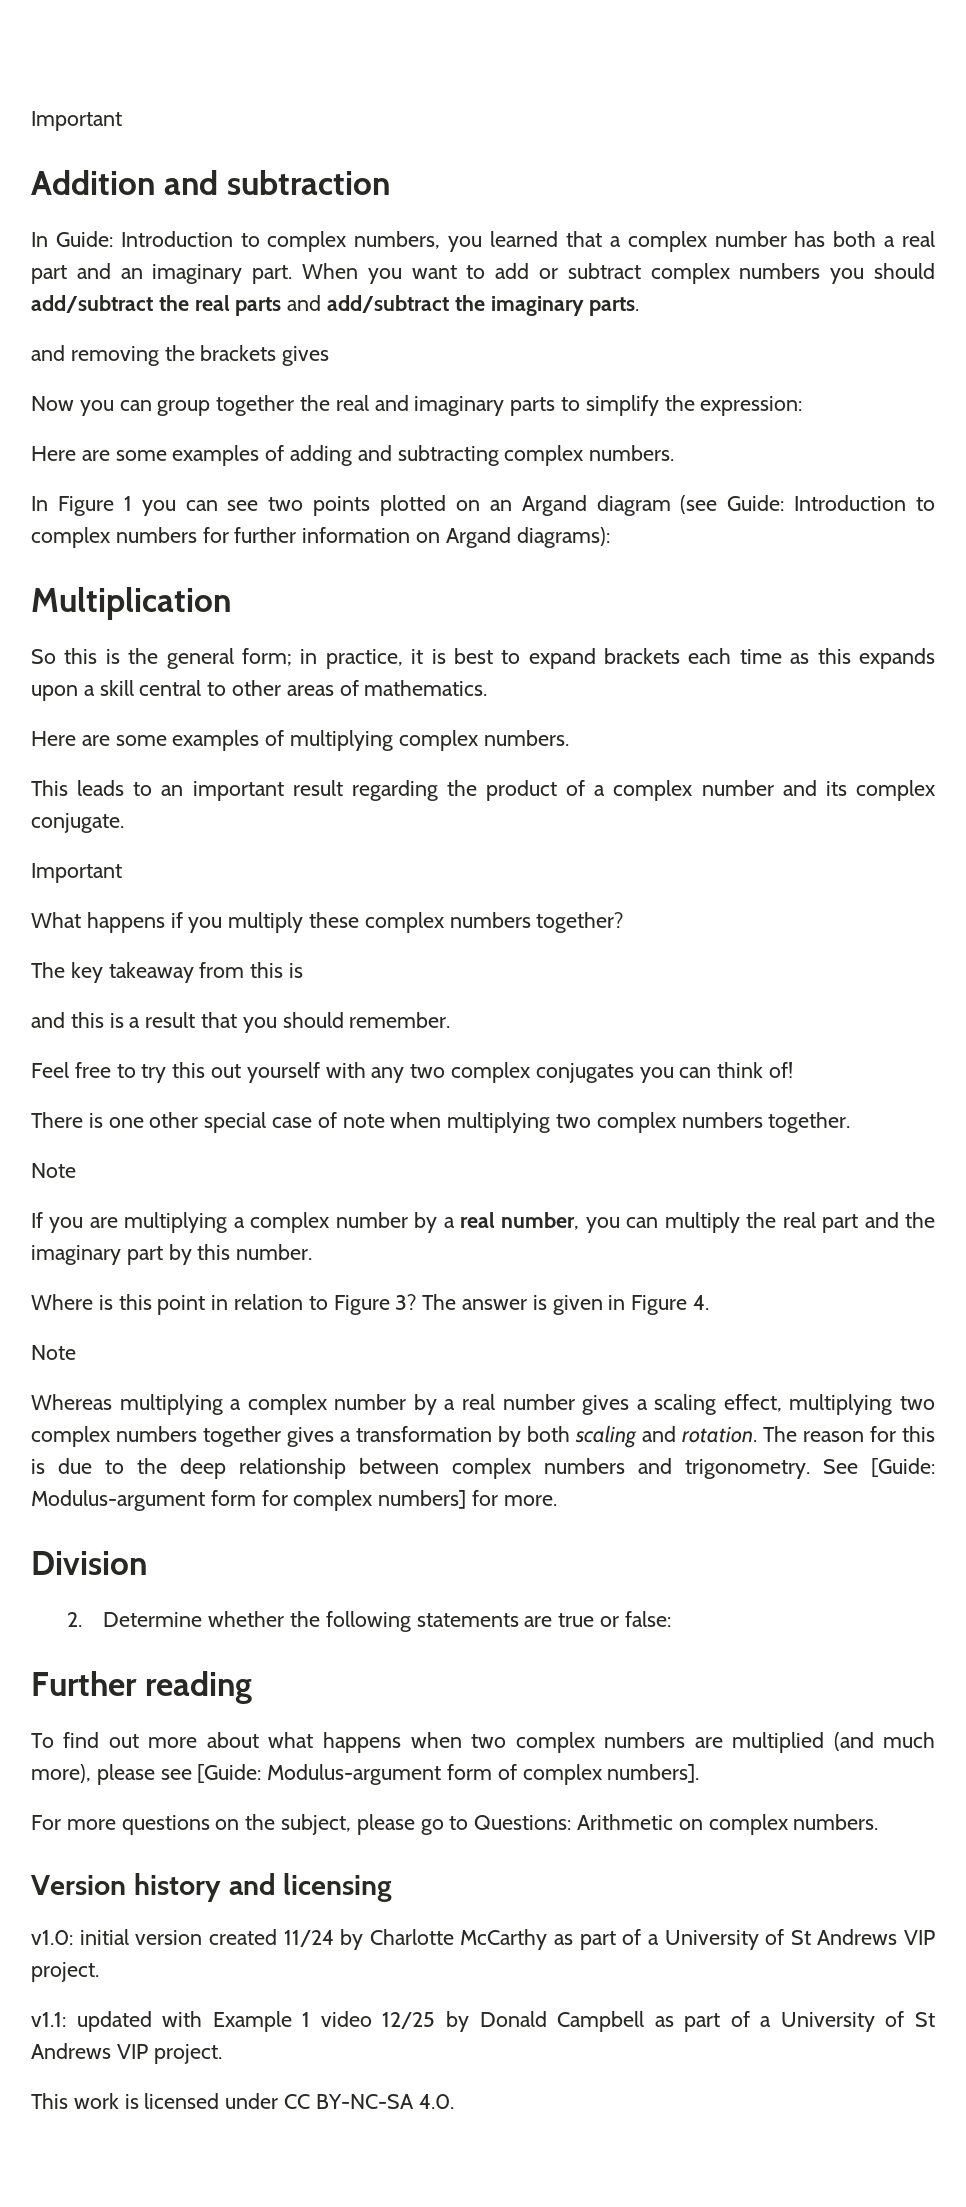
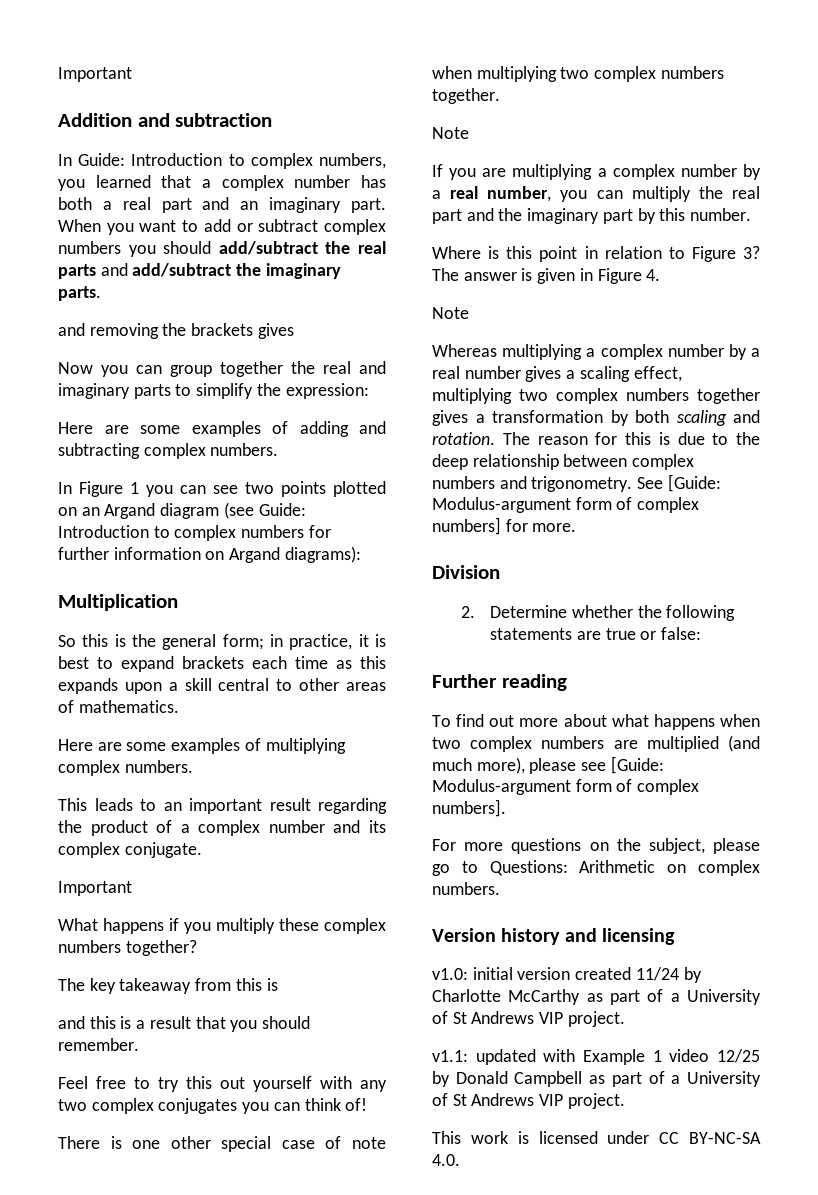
- See [Guide: Modulus-argument form for complex numbers] for more.
+ See [Guide: Modulus-argument form of complex numbers] for more.

